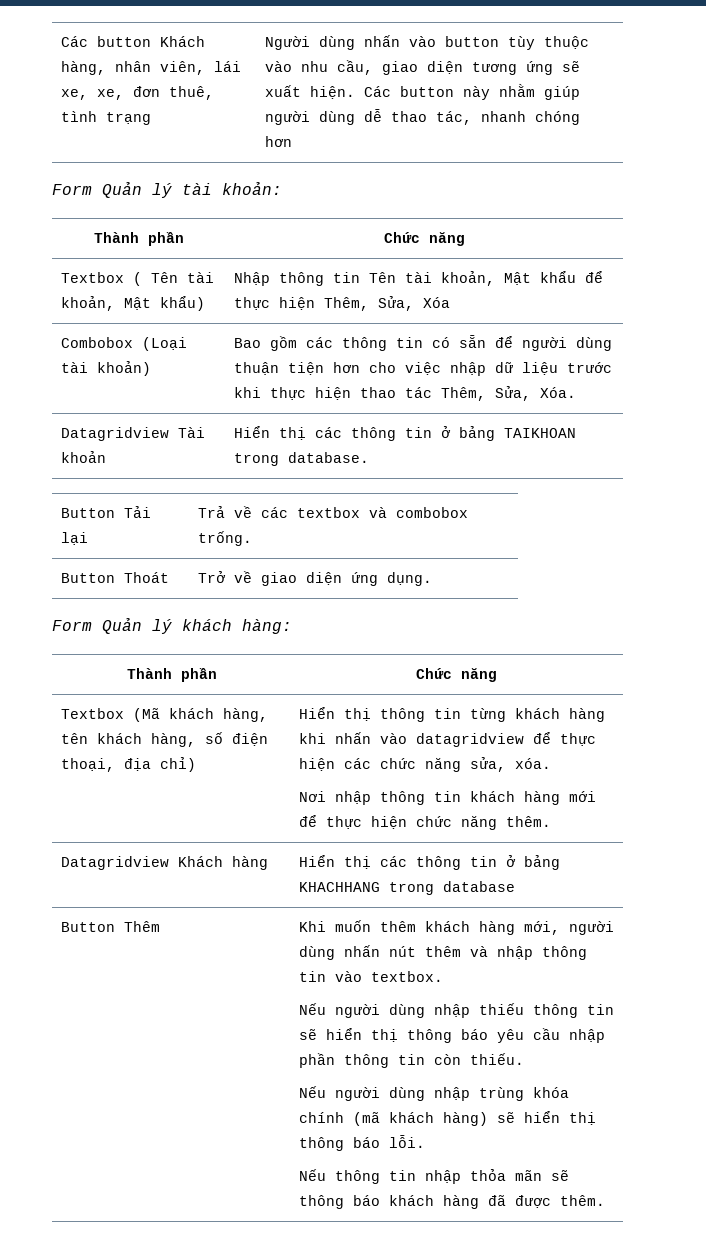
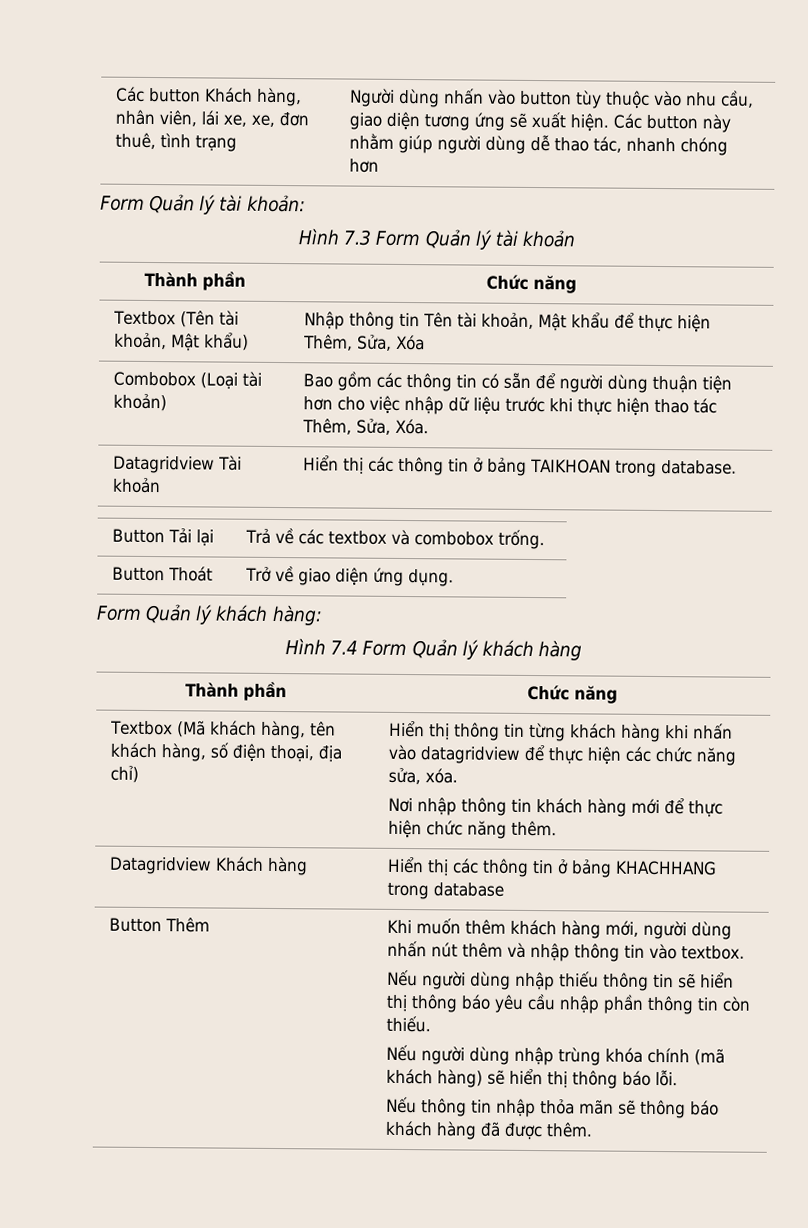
  Form Quản lý tài khoản:
+ Hình 7.3 Form Quản lý tài khoản
  Thành phần | Chức năng
- Textbox ( Tên tài khoản, Mật khẩu) | Nhập thông tin Tên tài khoản, Mật khẩu để thực hiện Thêm, Sửa, Xóa
+ Textbox (Tên tài khoản, Mật khẩu) | Nhập thông tin Tên tài khoản, Mật khẩu để thực hiện Thêm, Sửa, Xóa
+ Hình 7.4 Form Quản lý khách hàng

